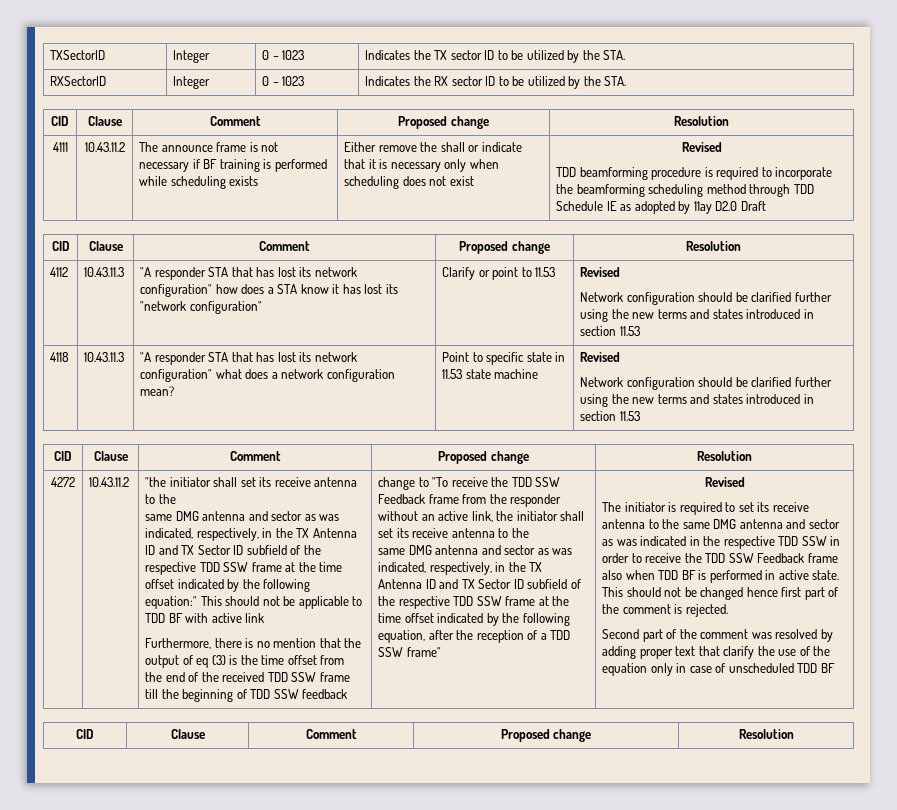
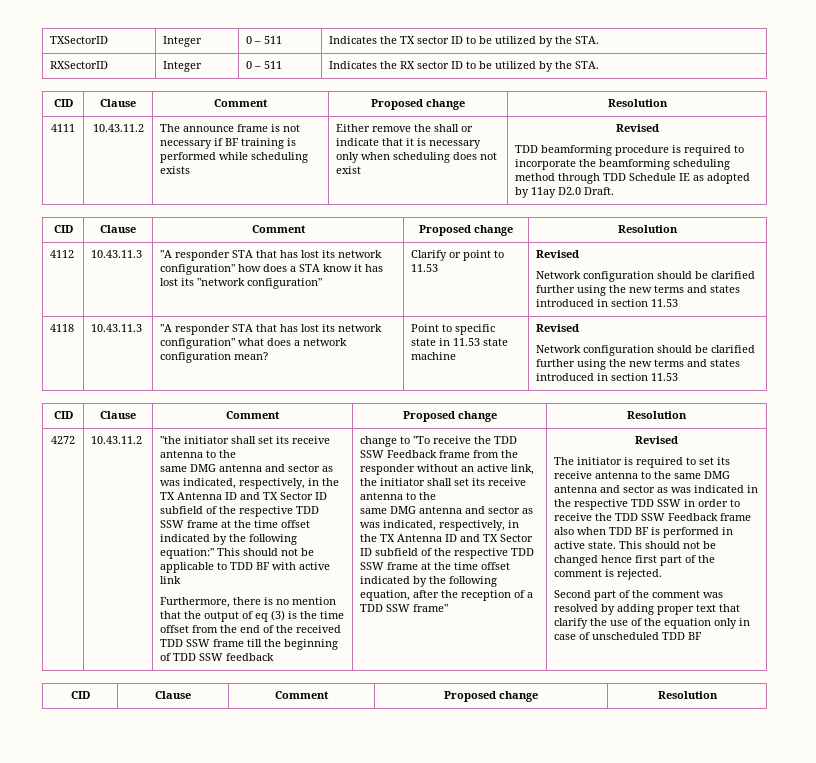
- TXSectorID | Integer | 0 – 1023 | Indicates the TX sector ID to be utilized by the STA.
+ TXSectorID | Integer | 0 – 511 | Indicates the TX sector ID to be utilized by the STA.
- RXSectorID | Integer | 0 – 1023 | Indicates the RX sector ID to be utilized by the STA.
+ RXSectorID | Integer | 0 – 511 | Indicates the RX sector ID to be utilized by the STA.
- TDD beamforming procedure is required to incorporate the beamforming scheduling method through TDD Schedule IE as adopted by 11ay D2.0 Draft
+ TDD beamforming procedure is required to incorporate the beamforming scheduling method through TDD Schedule IE as adopted by 11ay D2.0 Draft.

